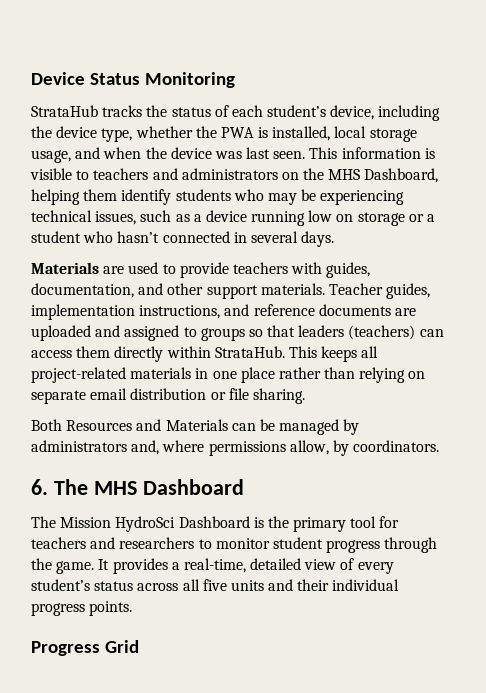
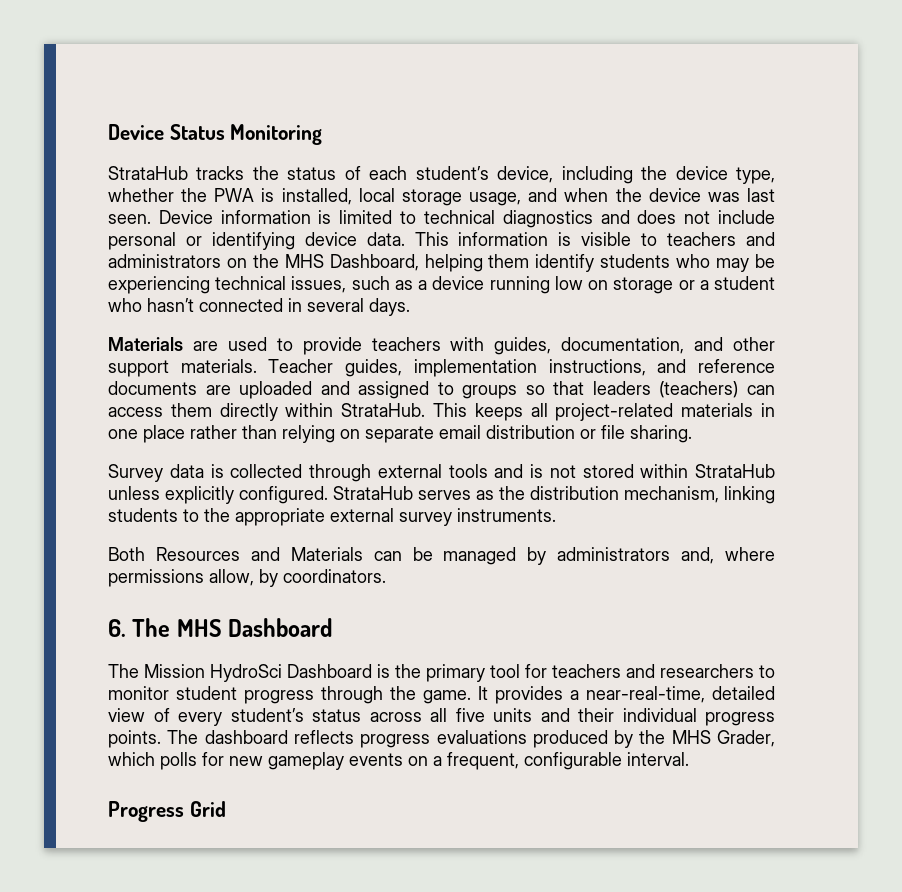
+ Device information is limited to technical diagnostics and does not include personal or identifying device data.
+ Survey data is collected through external tools and is not stored within StrataHub unless explicitly configured. StrataHub serves as the distribution mechanism, linking students to the appropriate external survey instruments.
- It provides a real-time, detailed view of every student’s status across all five units and their individual progress points.
+ It provides a near-real-time, detailed view of every student’s status across all five units and their individual progress points. The dashboard reflects progress evaluations produced by the MHS Grader, which polls for new gameplay events on a frequent, configurable interval.

